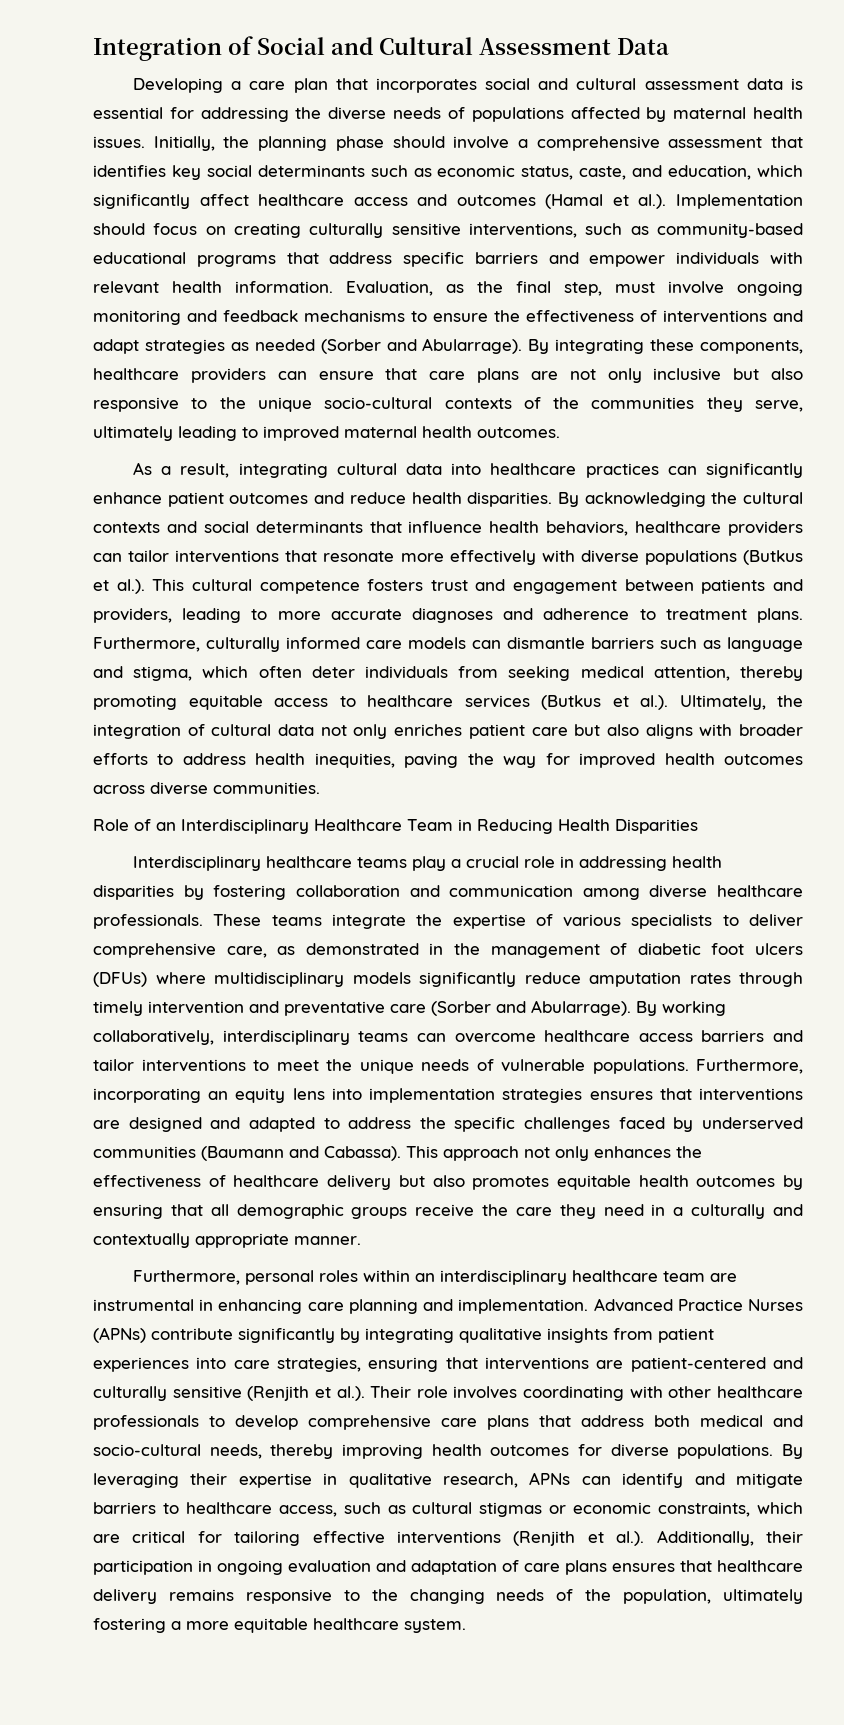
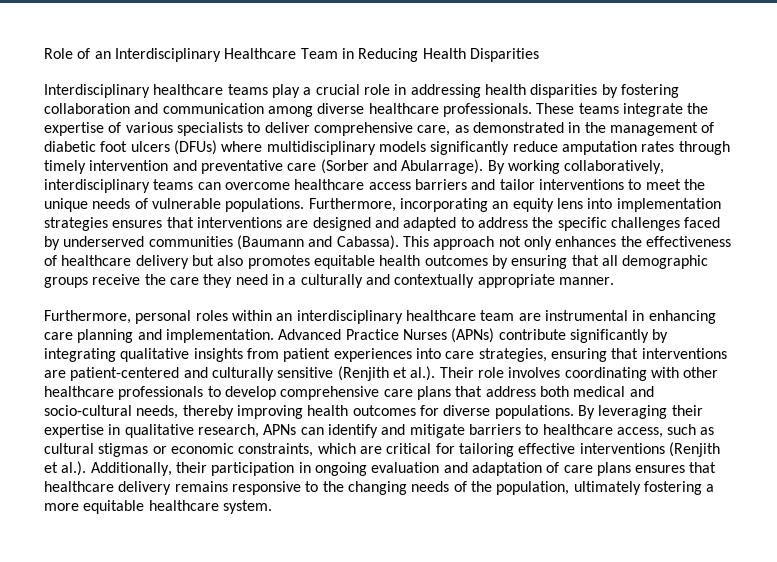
- Integration of Social and Cultural Assessment Data
- Developing a care plan that incorporates social and cultural assessment data is essential for addressing the diverse needs of populations affected by maternal health issues. Initially, the planning phase should involve a comprehensive assessment that identifies key social determinants such as economic status, caste, and education, which significantly affect healthcare access and outcomes (Hamal et al.). Implementation should focus on creating culturally sensitive interventions, such as community-based educational programs that address specific barriers and empower individuals with relevant health information. Evaluation, as the final step, must involve ongoing monitoring and feedback mechanisms to ensure the effectiveness of interventions and adapt strategies as needed (Sorber and Abularrage). By integrating these components, healthcare providers can ensure that care plans are not only inclusive but also responsive to the unique socio-cultural contexts of the communities they serve, ultimately leading to improved maternal health outcomes.
- As a result, integrating cultural data into healthcare practices can significantly enhance patient outcomes and reduce health disparities. By acknowledging the cultural contexts and social determinants that influence health behaviors, healthcare providers can tailor interventions that resonate more effectively with diverse populations (Butkus et al.). This cultural competence fosters trust and engagement between patients and providers, leading to more accurate diagnoses and adherence to treatment plans. Furthermore, culturally informed care models can dismantle barriers such as language and stigma, which often deter individuals from seeking medical attention, thereby promoting equitable access to healthcare services (Butkus et al.). Ultimately, the integration of cultural data not only enriches patient care but also aligns with broader efforts to address health inequities, paving the way for improved health outcomes across diverse communities.

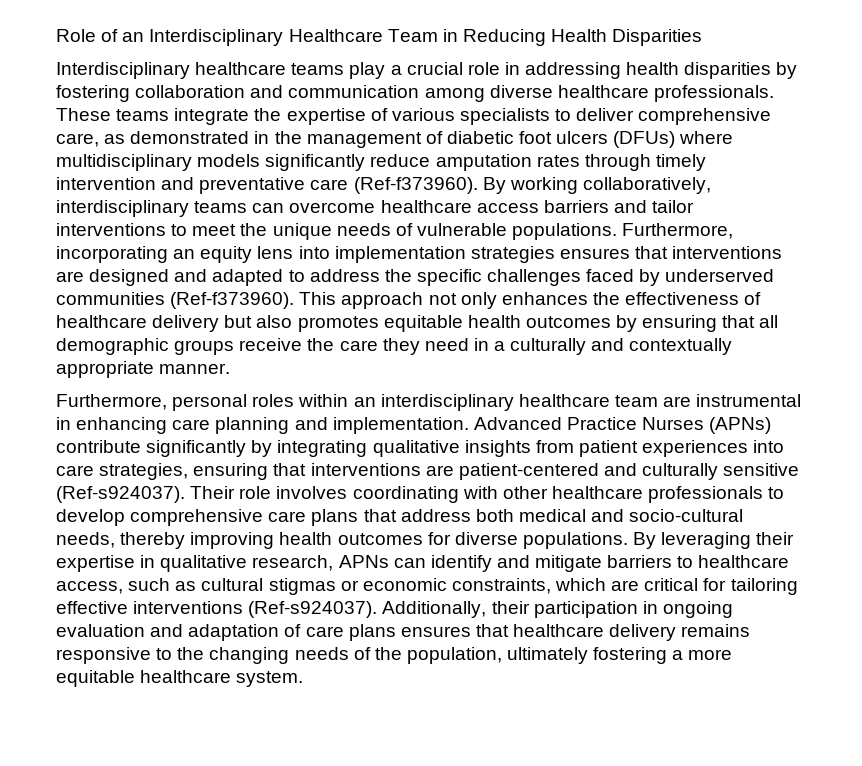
- These teams integrate the expertise of various specialists to deliver comprehensive care, as demonstrated in the management of diabetic foot ulcers (DFUs) where multidisciplinary models significantly reduce amputation rates through timely intervention and preventative care (Sorber and Abularrage).
+ These teams integrate the expertise of various specialists to deliver comprehensive care, as demonstrated in the management of diabetic foot ulcers (DFUs) where multidisciplinary models significantly reduce amputation rates through timely intervention and preventative care (Ref-f373960).
- Furthermore, incorporating an equity lens into implementation strategies ensures that interventions are designed and adapted to address the specific challenges faced by underserved communities (Baumann and Cabassa).
+ Furthermore, incorporating an equity lens into implementation strategies ensures that interventions are designed and adapted to address the specific challenges faced by underserved communities (Ref-f373960).
- Advanced Practice Nurses (APNs) contribute significantly by integrating qualitative insights from patient experiences into care strategies, ensuring that interventions are patient-centered and culturally sensitive (Renjith et al.). Their role involves coordinating with other healthcare professionals to develop comprehensive care plans that address both medical and socio-cultural needs, thereby improving health outcomes for diverse populations.
+ Advanced Practice Nurses (APNs) contribute significantly by integrating qualitative insights from patient experiences into care strategies, ensuring that interventions are patient-centered and culturally sensitive (Ref-s924037). Their role involves coordinating with other healthcare professionals to develop comprehensive care plans that address both medical and socio-cultural needs, thereby improving health outcomes for diverse populations.
- By leveraging their expertise in qualitative research, APNs can identify and mitigate barriers to healthcare access, such as cultural stigmas or economic constraints, which are critical for tailoring effective interventions (Renjith et al.). Additionally, their participation in ongoing evaluation and adaptation of care plans ensures that healthcare delivery remains responsive to the changing needs of the population, ultimately fostering a more equitable healthcare system.
+ By leveraging their expertise in qualitative research, APNs can identify and mitigate barriers to healthcare access, such as cultural stigmas or economic constraints, which are critical for tailoring effective interventions (Ref-s924037). Additionally, their participation in ongoing evaluation and adaptation of care plans ensures that healthcare delivery remains responsive to the changing needs of the population, ultimately fostering a more equitable healthcare system.

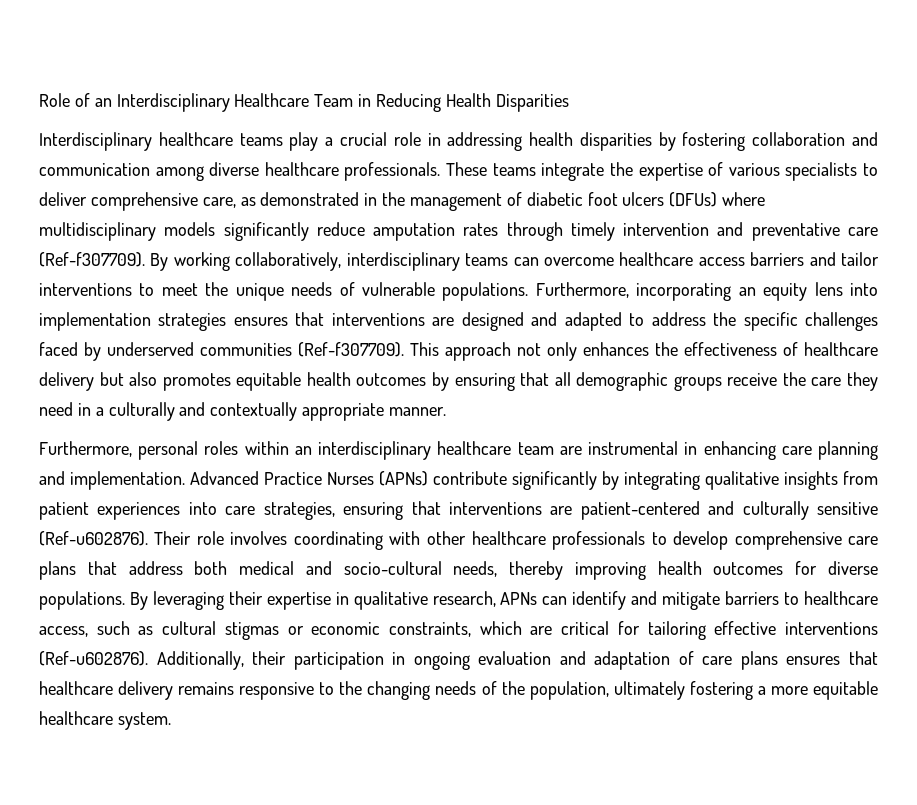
- These teams integrate the expertise of various specialists to deliver comprehensive care, as demonstrated in the management of diabetic foot ulcers (DFUs) where multidisciplinary models significantly reduce amputation rates through timely intervention and preventative care (Ref-f373960).
+ These teams integrate the expertise of various specialists to deliver comprehensive care, as demonstrated in the management of diabetic foot ulcers (DFUs) where multidisciplinary models significantly reduce amputation rates through timely intervention and preventative care (Ref-f307709).
- Furthermore, incorporating an equity lens into implementation strategies ensures that interventions are designed and adapted to address the specific challenges faced by underserved communities (Ref-f373960).
+ Furthermore, incorporating an equity lens into implementation strategies ensures that interventions are designed and adapted to address the specific challenges faced by underserved communities (Ref-f307709).
- Advanced Practice Nurses (APNs) contribute significantly by integrating qualitative insights from patient experiences into care strategies, ensuring that interventions are patient-centered and culturally sensitive (Ref-s924037).
+ Advanced Practice Nurses (APNs) contribute significantly by integrating qualitative insights from patient experiences into care strategies, ensuring that interventions are patient-centered and culturally sensitive (Ref-u602876).
- By leveraging their expertise in qualitative research, APNs can identify and mitigate barriers to healthcare access, such as cultural stigmas or economic constraints, which are critical for tailoring effective interventions (Ref-s924037).
+ By leveraging their expertise in qualitative research, APNs can identify and mitigate barriers to healthcare access, such as cultural stigmas or economic constraints, which are critical for tailoring effective interventions (Ref-u602876).

